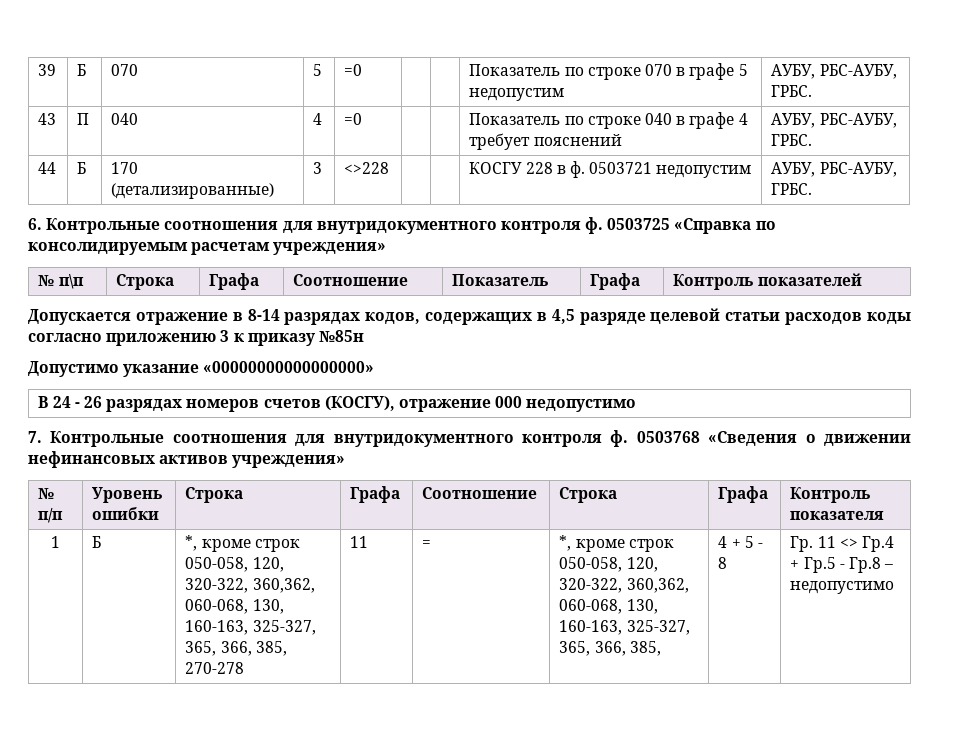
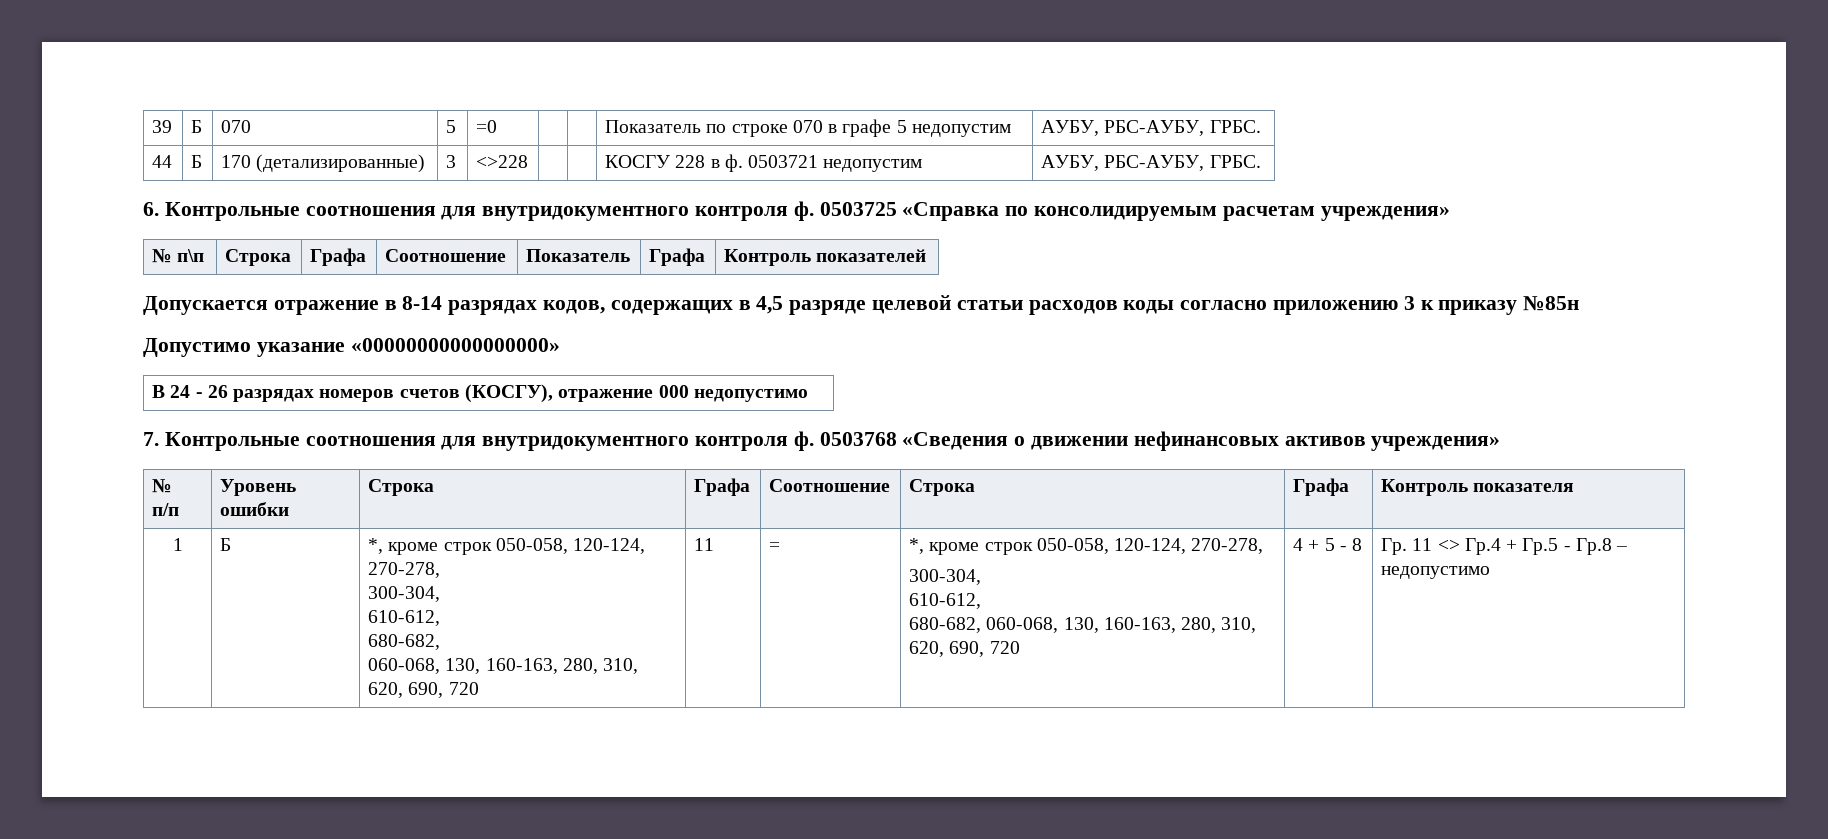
- 43 | П | 040 | 4 | =0 | | | Показатель по строке 040 в графе 4 требует пояснений | АУБУ, РБС-АУБУ, ГРБС.
- Б | *, кроме строк 050-058, 120, 320-322, 360,362, 060-068, 130, 160-163, 325-327, 365, 366, 385, 270-278
+ Б | *, кроме строк 050-058, 120-124, 270-278,
+ 300-304,
+ 610-612,
+ 680-682,
+ 060-068, 130, 160-163, 280, 310, 620, 690, 720
- = | *, кроме строк 050-058, 120, 320-322, 360,362, 060-068, 130, 160-163, 325-327, 365, 366, 385,
+ = | *, кроме строк 050-058, 120-124, 270-278,
+ 300-304,
+ 610-612,
+ 680-682, 060-068, 130, 160-163, 280, 310, 620, 690, 720

